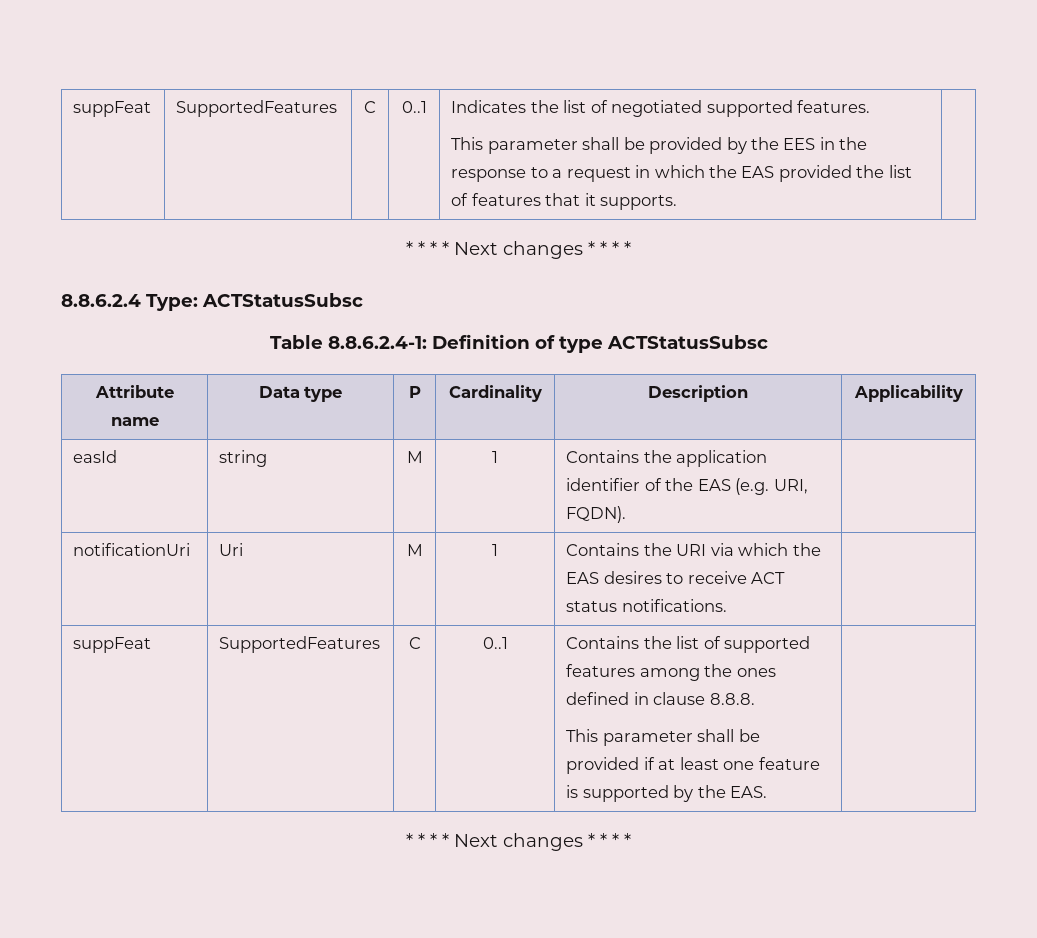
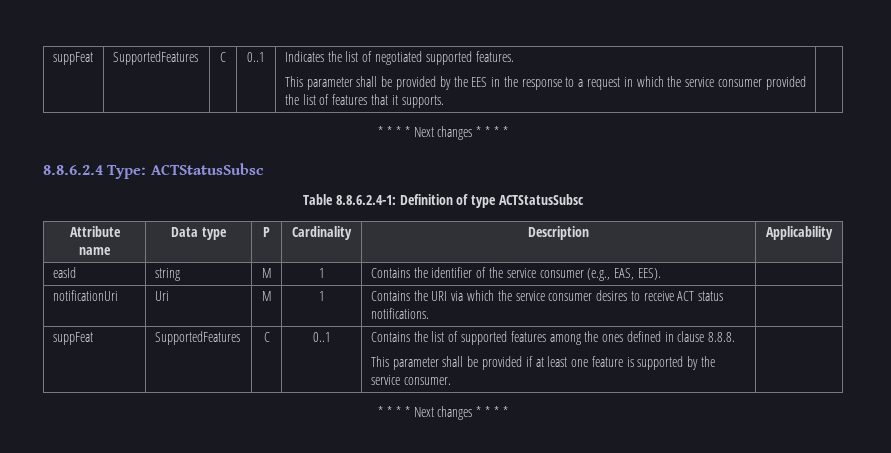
  suppFeat | SupportedFeatures | C | 0..1 | Indicates the list of negotiated supported features.
- This parameter shall be provided by the EES in the response to a request in which the EAS provided the list of features that it supports. |
+ This parameter shall be provided by the EES in the response to a request in which the service consumer provided the list of features that it supports. |
- easId | string | M | 1 | Contains the application identifier of the EAS (e.g. URI, FQDN). |
+ easId | string | M | 1 | Contains the identifier of the service consumer (e.g., EAS, EES). |
- notificationUri | Uri | M | 1 | Contains the URI via which the EAS desires to receive ACT status notifications. |
+ notificationUri | Uri | M | 1 | Contains the URI via which the service consumer desires to receive ACT status notifications. |
  suppFeat | SupportedFeatures | C | 0..1 | Contains the list of supported features among the ones defined in clause 8.8.8.
- This parameter shall be provided if at least one feature is supported by the EAS. |
+ This parameter shall be provided if at least one feature is supported by the service consumer. |

